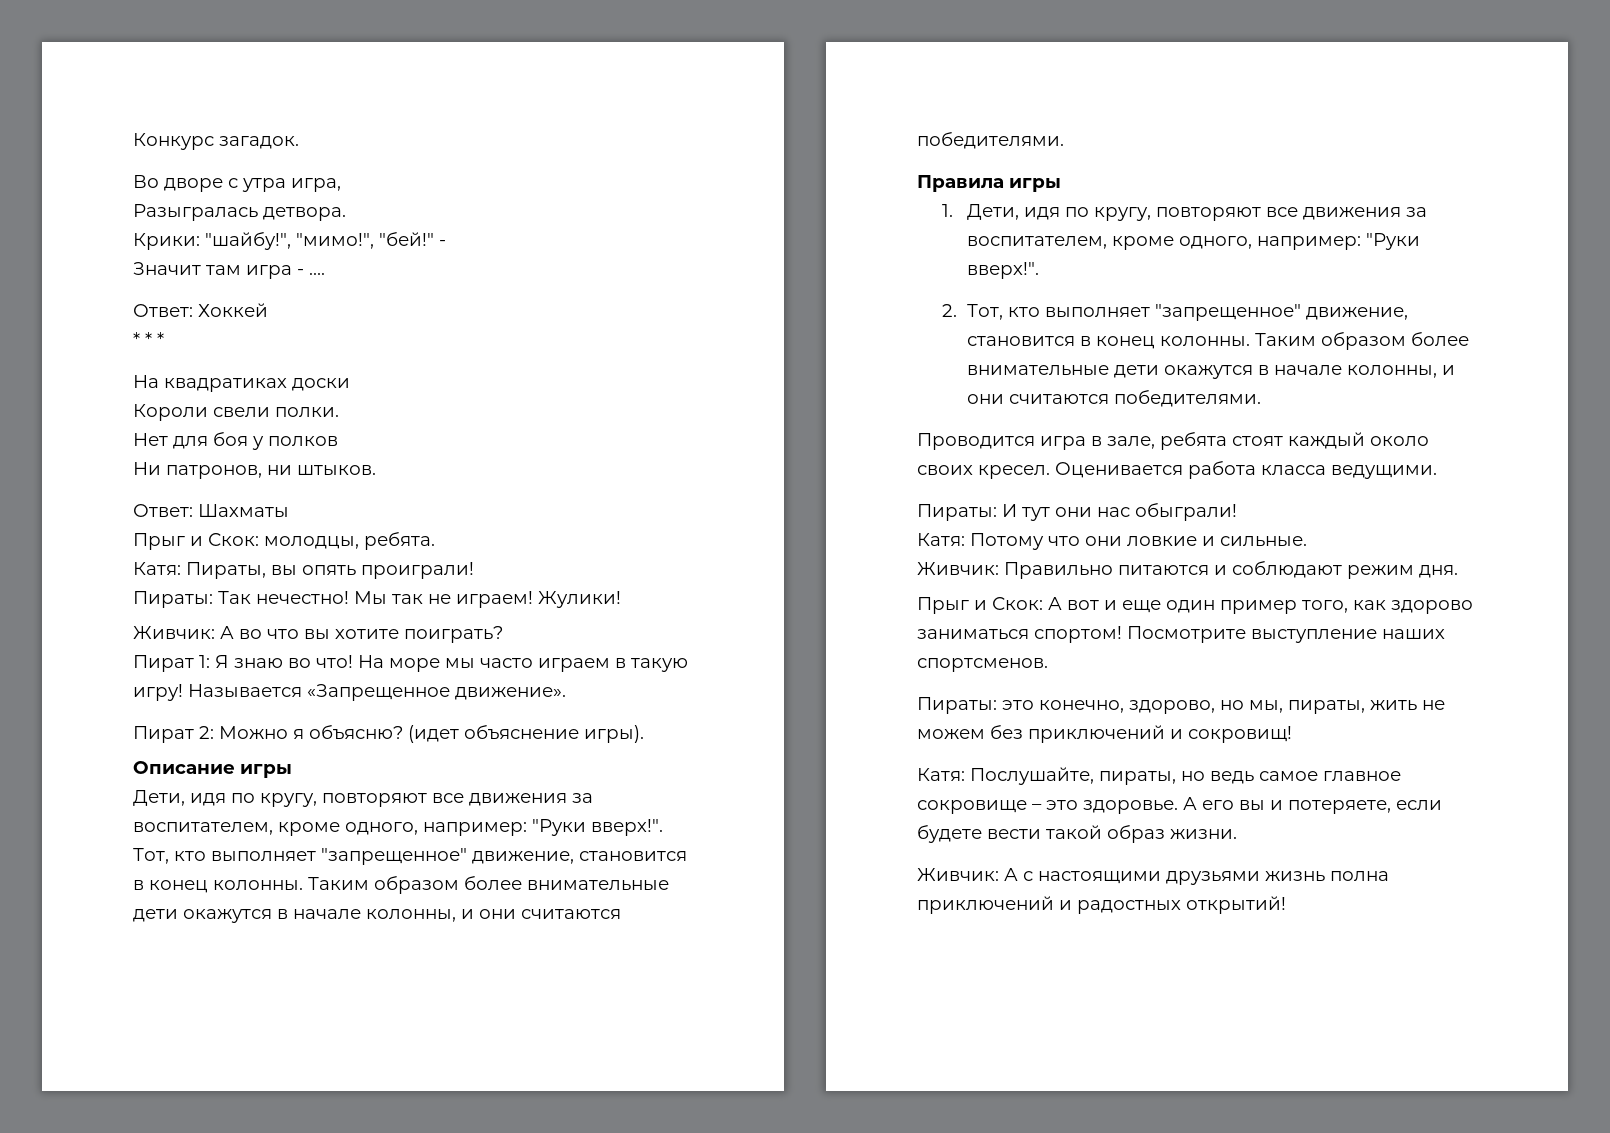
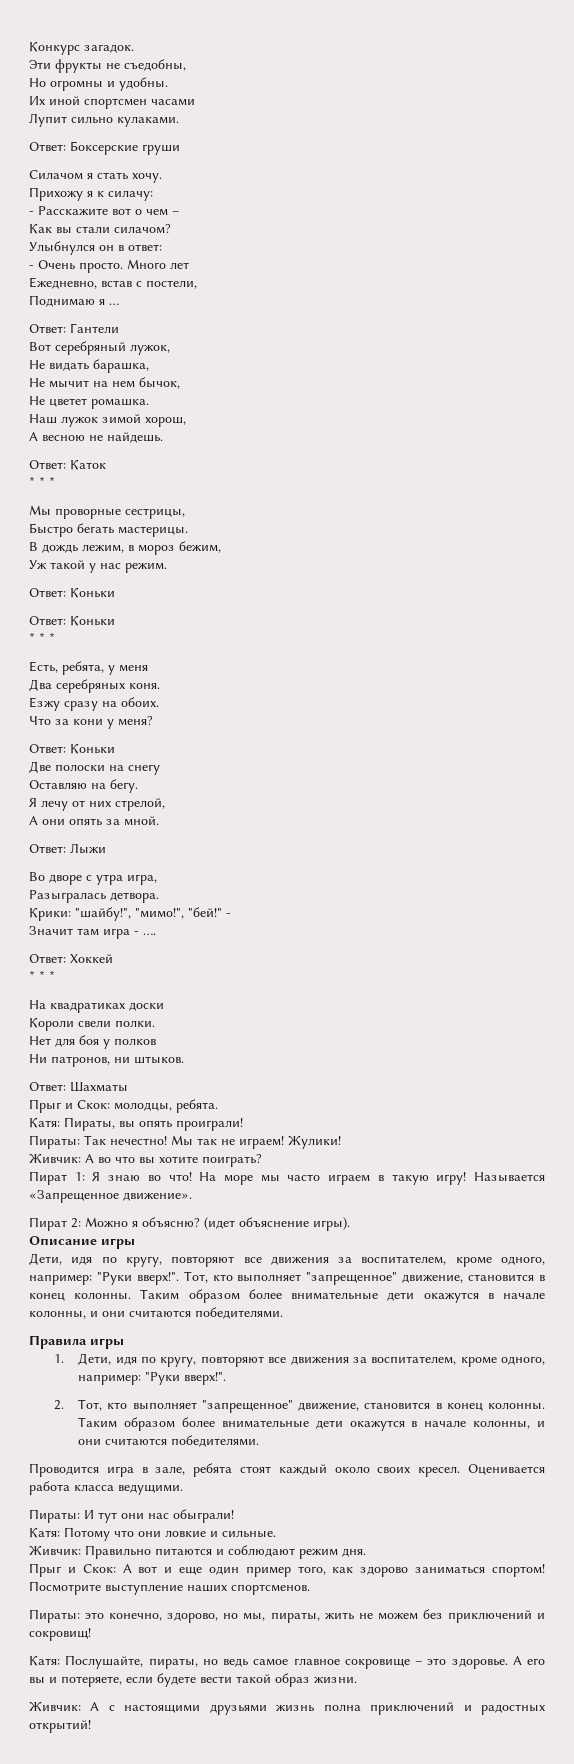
+ Эти фрукты не съедобны,
+ Но огромны и удобны.
+ Их иной спортсмен часами
+ Лупит сильно кулаками.
+ Ответ: Боксерские груши
+ Силачом я стать хочу.
+ Прихожу я к силачу:
+ - Расскажите вот о чем –
+ Как вы стали силачом?
+ Улыбнулся он в ответ:
+ - Очень просто. Много лет
+ Ежедневно, встав с постели,
+ Поднимаю я …
+ Ответ: Гантели
+ Вот серебряный лужок,
+ Не видать барашка,
+ Не мычит на нем бычок,
+ Не цветет ромашка.
+ Наш лужок зимой хорош,
+ А весною не найдешь.
+ Ответ: Каток
+ * * *
+ Мы проворные сестрицы,
+ Быстро бегать мастерицы.
+ В дождь лежим, в мороз бежим,
+ Уж такой у нас режим.
+ Ответ: Коньки
+ Ответ: Коньки
+ * * *
+ Есть, ребята, у меня
+ Два серебряных коня.
+ Езжу сразу на обоих.
+ Что за кони у меня?
+ Ответ: Коньки
+ Две полоски на снегу
+ Оставляю на бегу.
+ Я лечу от них стрелой,
+ А они опять за мной.
+ Ответ: Лыжи

